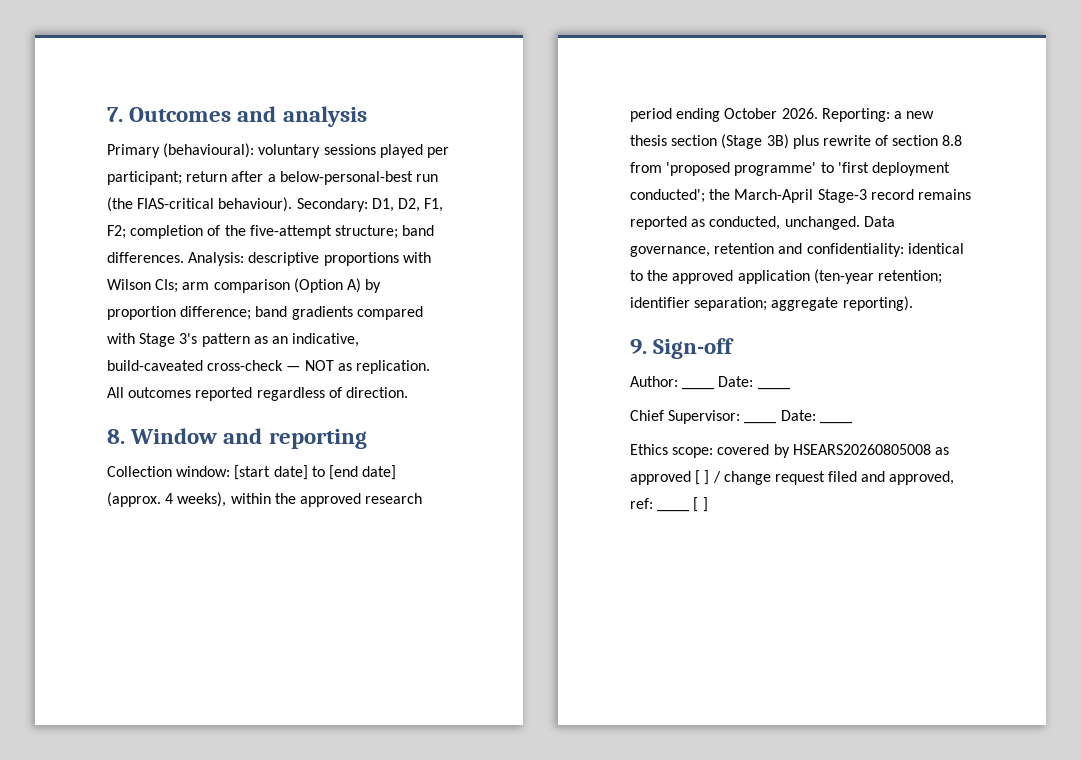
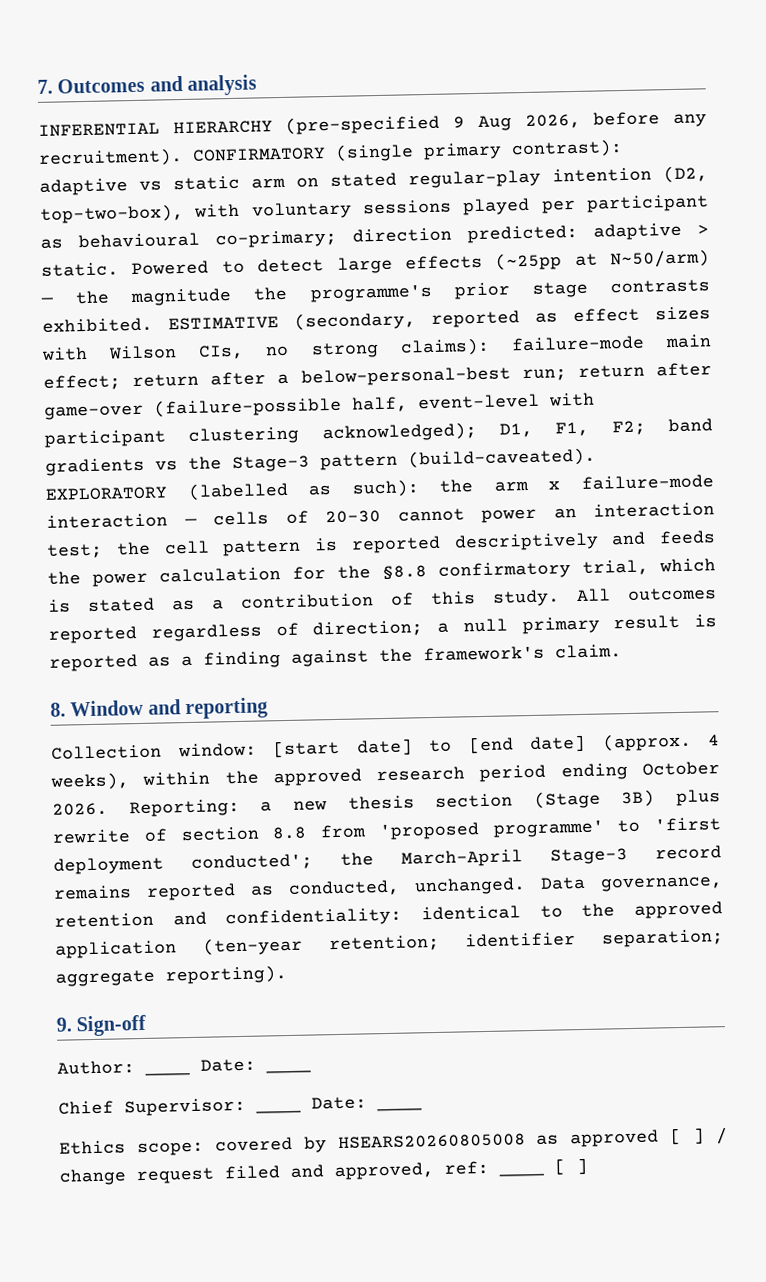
- Primary (behavioural): voluntary sessions played per participant; return after a below-personal-best run (the FIAS-critical behaviour). Secondary: D1, D2, F1, F2; completion of the five-attempt structure; band differences. Analysis: descriptive proportions with Wilson CIs; arm comparison (Option A) by proportion difference; band gradients compared with Stage 3's pattern as an indicative, build-caveated cross-check — NOT as replication.
+ INFERENTIAL HIERARCHY (pre-specified 9 Aug 2026, before any recruitment). CONFIRMATORY (single primary contrast): adaptive vs static arm on stated regular-play intention (D2, top-two-box), with voluntary sessions played per participant as behavioural co-primary; direction predicted: adaptive > static. Powered to detect large effects (~25pp at N~50/arm) — the magnitude the programme's prior stage contrasts exhibited. ESTIMATIVE (secondary, reported as effect sizes with Wilson CIs, no strong claims): failure-mode main effect; return after a below-personal-best run; return after game-over (failure-possible half, event-level with participant clustering acknowledged); D1, F1, F2; band gradients vs the Stage-3 pattern (build-caveated). EXPLORATORY (labelled as such): the arm x failure-mode interaction — cells of 20-30 cannot power an interaction test; the cell pattern is reported descriptively and feeds the power calculation for the §8.8 confirmatory trial, which is stated as a contribution of this study.
- All outcomes reported regardless of direction.
+ All outcomes reported regardless of direction; a null primary result is reported as a finding against the framework's claim.

